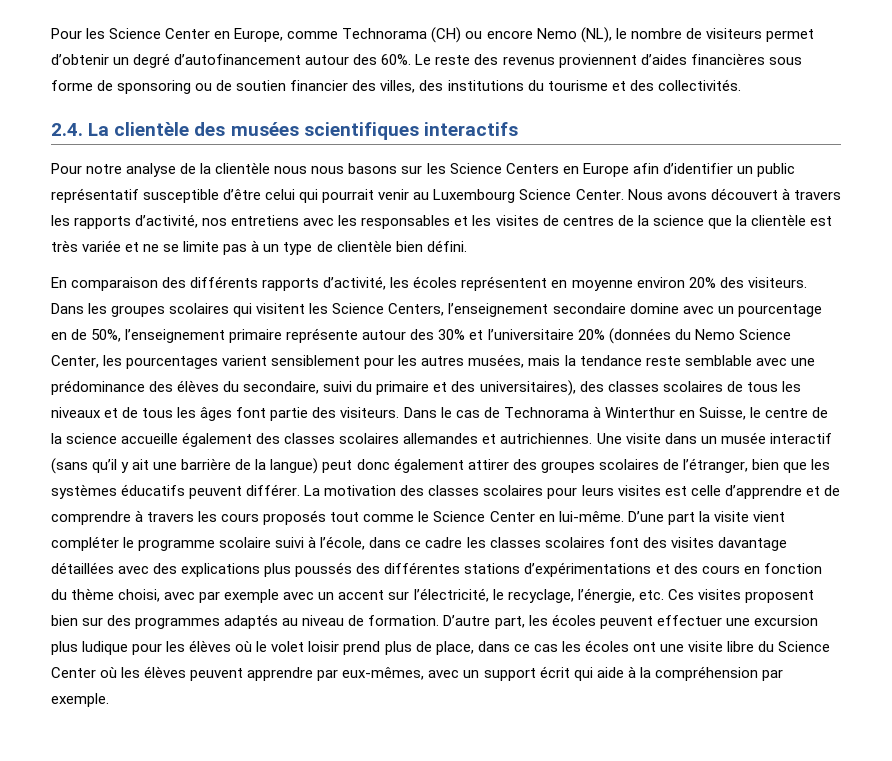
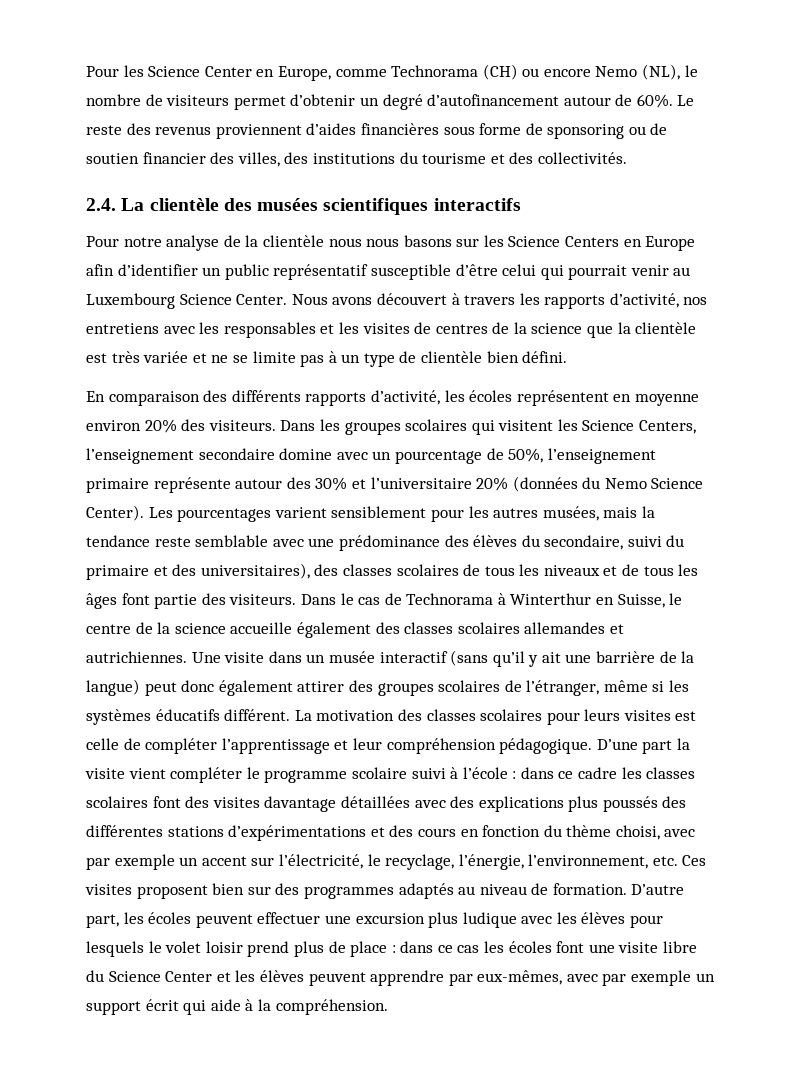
- Pour les Science Center en Europe, comme Technorama (CH) ou encore Nemo (NL), le nombre de visiteurs permet d’obtenir un degré d’autofinancement autour des 60%.
+ Pour les Science Center en Europe, comme Technorama (CH) ou encore Nemo (NL), le nombre de visiteurs permet d’obtenir un degré d’autofinancement autour de 60%.
- Dans les groupes scolaires qui visitent les Science Centers, l’enseignement secondaire domine avec un pourcentage en de 50%, l’enseignement primaire représente autour des 30% et l’universitaire 20% (données du Nemo Science Center, les pourcentages varient sensiblement pour les autres musées, mais la tendance reste semblable avec une prédominance des élèves du secondaire, suivi du primaire et des universitaires), des classes scolaires de tous les niveaux et de tous les âges font partie des visiteurs.
+ Dans les groupes scolaires qui visitent les Science Centers, l’enseignement secondaire domine avec un pourcentage de 50%, l’enseignement primaire représente autour des 30% et l’universitaire 20% (données du Nemo Science Center). Les pourcentages varient sensiblement pour les autres musées, mais la tendance reste semblable avec une prédominance des élèves du secondaire, suivi du primaire et des universitaires), des classes scolaires de tous les niveaux et de tous les âges font partie des visiteurs.
- Une visite dans un musée interactif (sans qu’il y ait une barrière de la langue) peut donc également attirer des groupes scolaires de l’étranger, bien que les systèmes éducatifs peuvent différer.
+ Une visite dans un musée interactif (sans qu’il y ait une barrière de la langue) peut donc également attirer des groupes scolaires de l’étranger, même si les systèmes éducatifs différent.
- La motivation des classes scolaires pour leurs visites est celle d’apprendre et de comprendre à travers les cours proposés tout comme le Science Center en lui-même.
+ La motivation des classes scolaires pour leurs visites est celle de compléter l’apprentissage et leur compréhension pédagogique.
- D’une part la visite vient compléter le programme scolaire suivi à l’école, dans ce cadre les classes scolaires font des visites davantage détaillées avec des explications plus poussés des différentes stations d’expérimentations et des cours en fonction du thème choisi, avec par exemple avec un accent sur l’électricité, le recyclage, l’énergie, etc. Ces visites proposent bien sur des programmes adaptés au niveau de formation.
+ D’une part la visite vient compléter le programme scolaire suivi à l’école : dans ce cadre les classes scolaires font des visites davantage détaillées avec des explications plus poussés des différentes stations d’expérimentations et des cours en fonction du thème choisi, avec par exemple un accent sur l’électricité, le recyclage, l’énergie, l’environnement, etc. Ces visites proposent bien sur des programmes adaptés au niveau de formation.
- D’autre part, les écoles peuvent effectuer une excursion plus ludique pour les élèves où le volet loisir prend plus de place, dans ce cas les écoles ont une visite libre du Science Center où les élèves peuvent apprendre par eux-mêmes, avec un support écrit qui aide à la compréhension par exemple.
+ D’autre part, les écoles peuvent effectuer une excursion plus ludique avec les élèves pour lesquels le volet loisir prend plus de place : dans ce cas les écoles font une visite libre du Science Center et les élèves peuvent apprendre par eux-mêmes, avec par exemple un support écrit qui aide à la compréhension.

